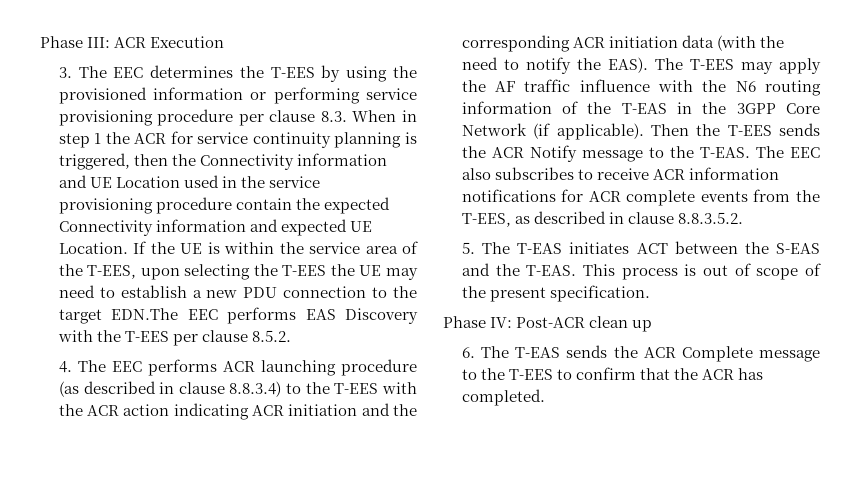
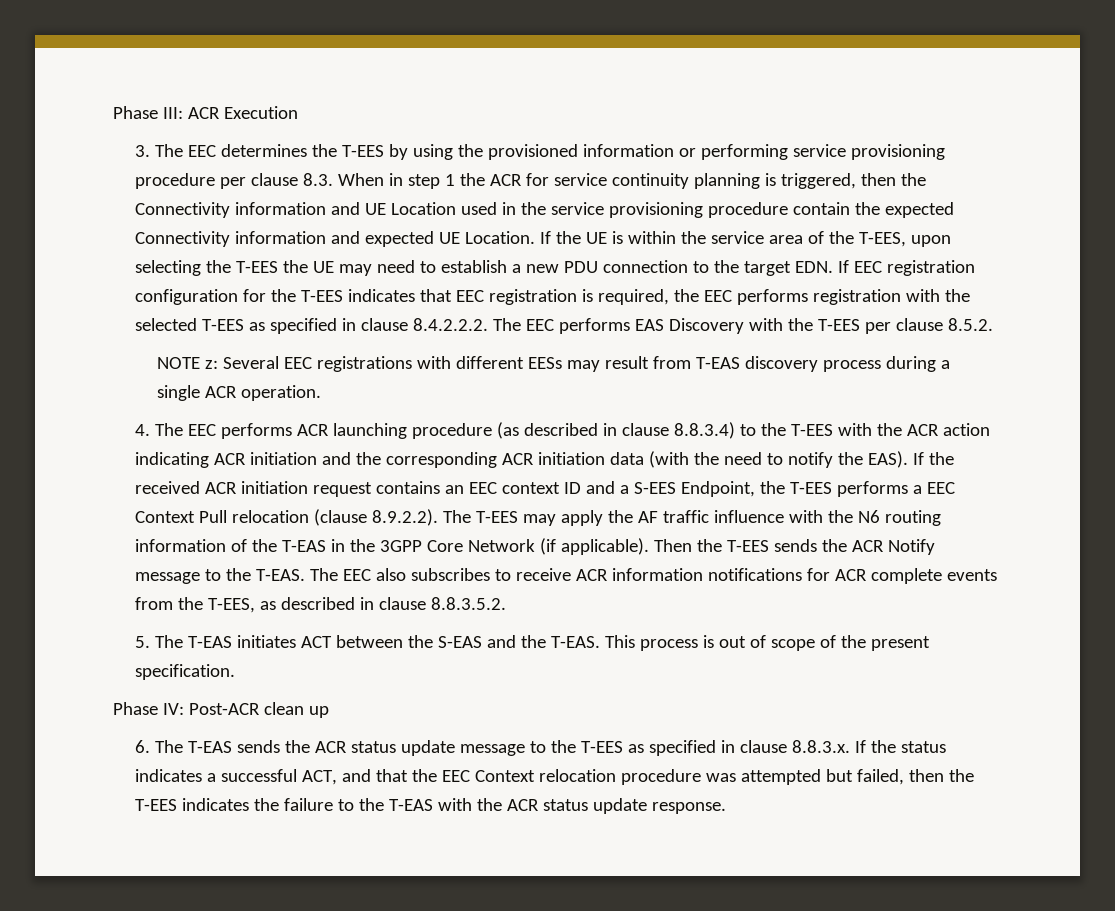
- If the UE is within the service area of the T-EES, upon selecting the T-EES the UE may need to establish a new PDU connection to the target EDN.The EEC performs EAS Discovery with the T-EES per clause 8.5.2.
+ If the UE is within the service area of the T-EES, upon selecting the T-EES the UE may need to establish a new PDU connection to the target EDN. If EEC registration configuration for the T-EES indicates that EEC registration is required, the EEC performs registration with the selected T-EES as specified in clause 8.4.2.2.2. The EEC performs EAS Discovery with the T-EES per clause 8.5.2.
+ NOTE z: Several EEC registrations with different EESs may result from T-EAS discovery process during a single ACR operation.
- The T-EES may apply the AF traffic influence with the N6 routing information of the T-EAS in the 3GPP Core Network (if applicable).
+ If the received ACR initiation request contains an EEC context ID and a S-EES Endpoint, the T-EES performs a EEC Context Pull relocation (clause 8.9.2.2). The T-EES may apply the AF traffic influence with the N6 routing information of the T-EAS in the 3GPP Core Network (if applicable).
- 6. The T-EAS sends the ACR Complete message to the T-EES to confirm that the ACR has completed.
+ 6. The T-EAS sends the ACR status update message to the T-EES as specified in clause 8.8.3.x. If the status indicates a successful ACT, and that the EEC Context relocation procedure was attempted but failed, then the T-EES indicates the failure to the T-EAS with the ACR status update response.

